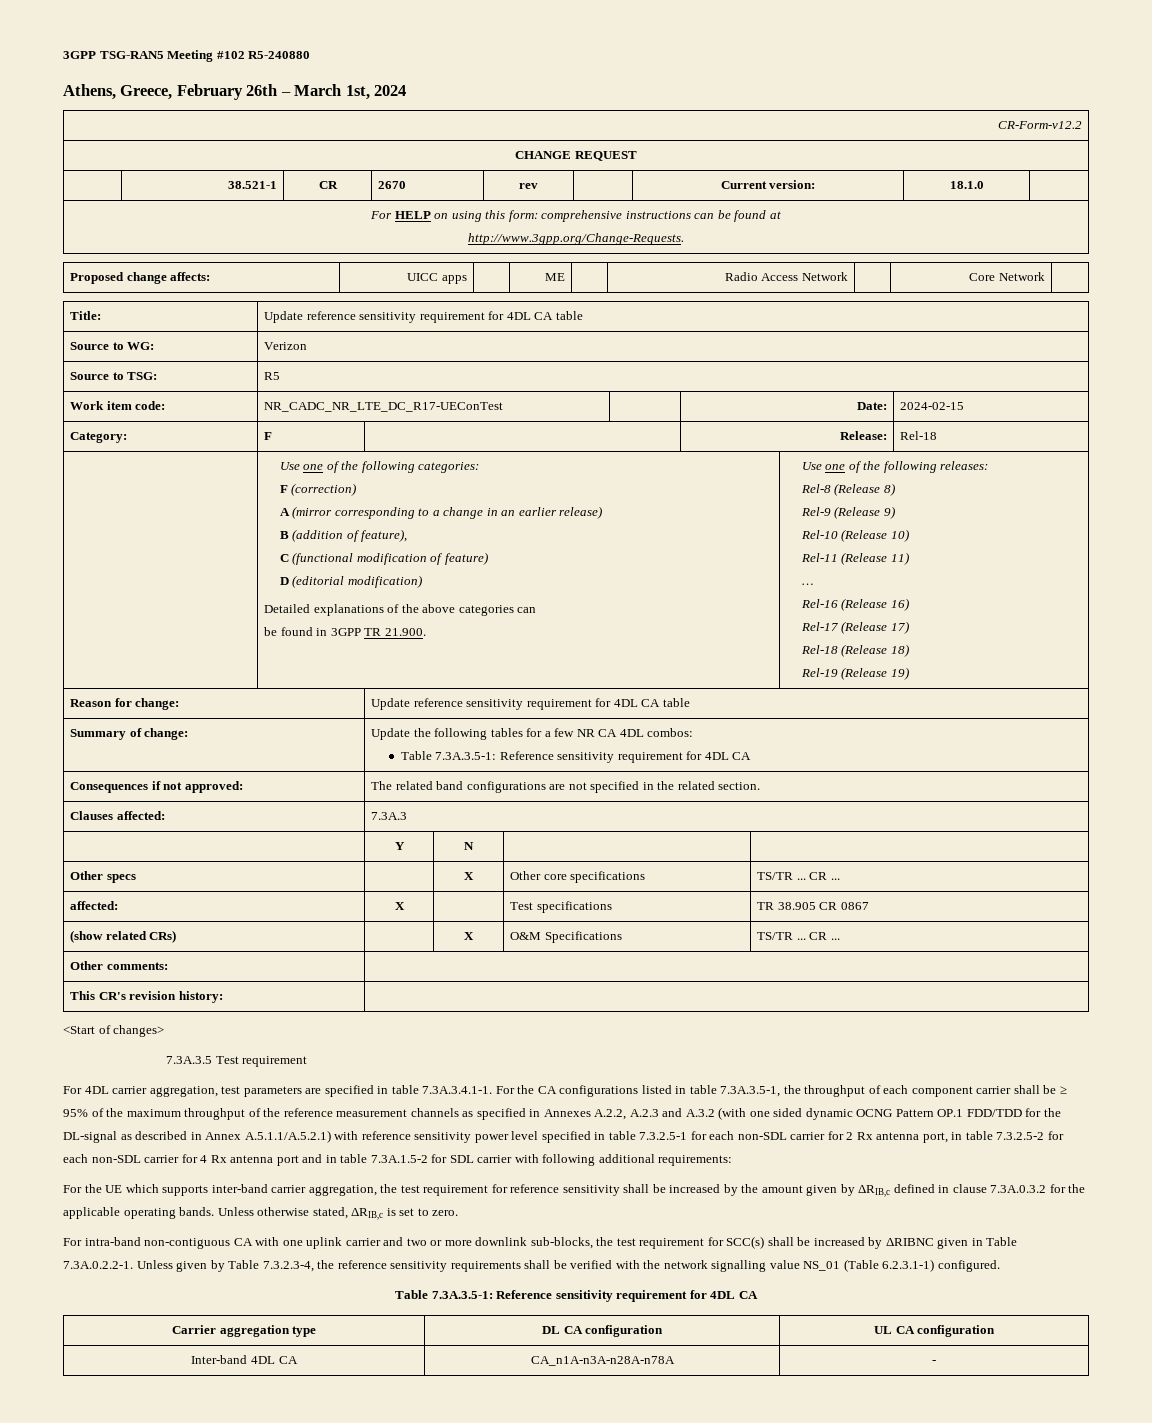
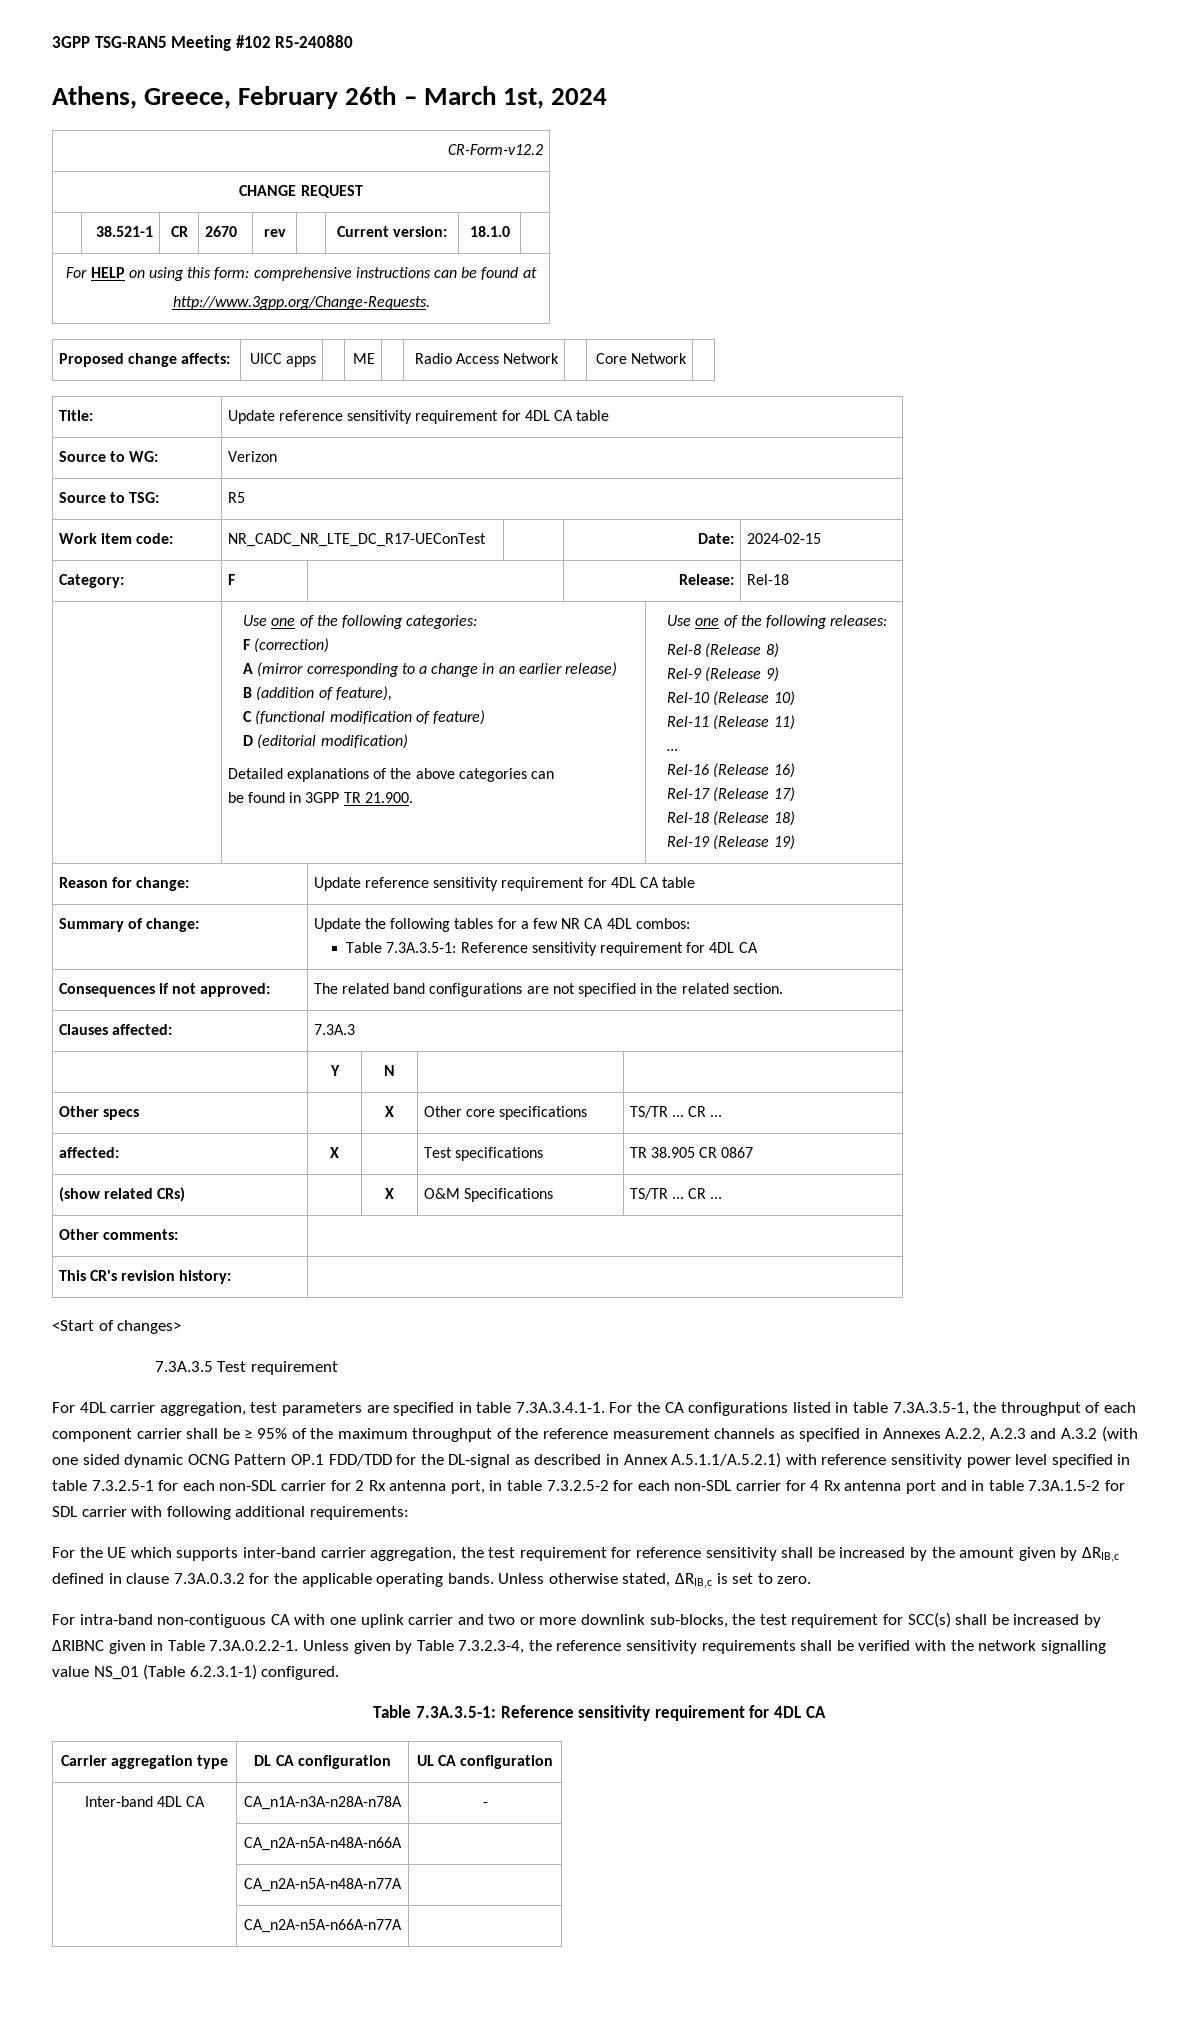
+ | CA_n2A-n5A-n48A-n66A |
+ | CA_n2A-n5A-n48A-n77A |
+ | CA_n2A-n5A-n66A-n77A |

